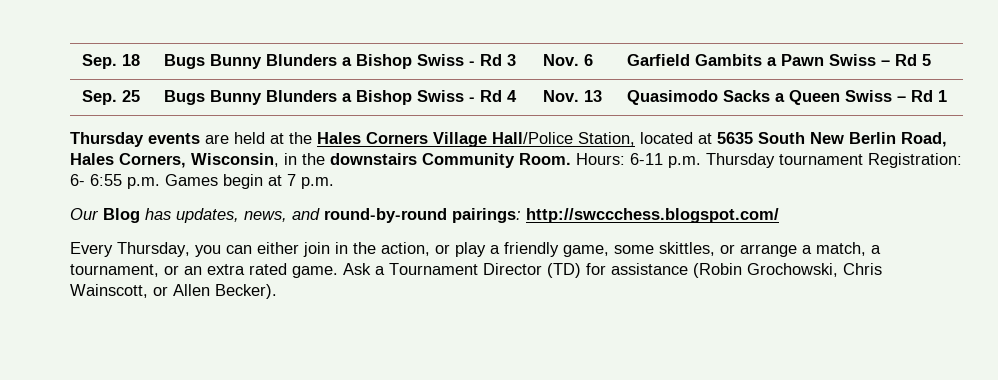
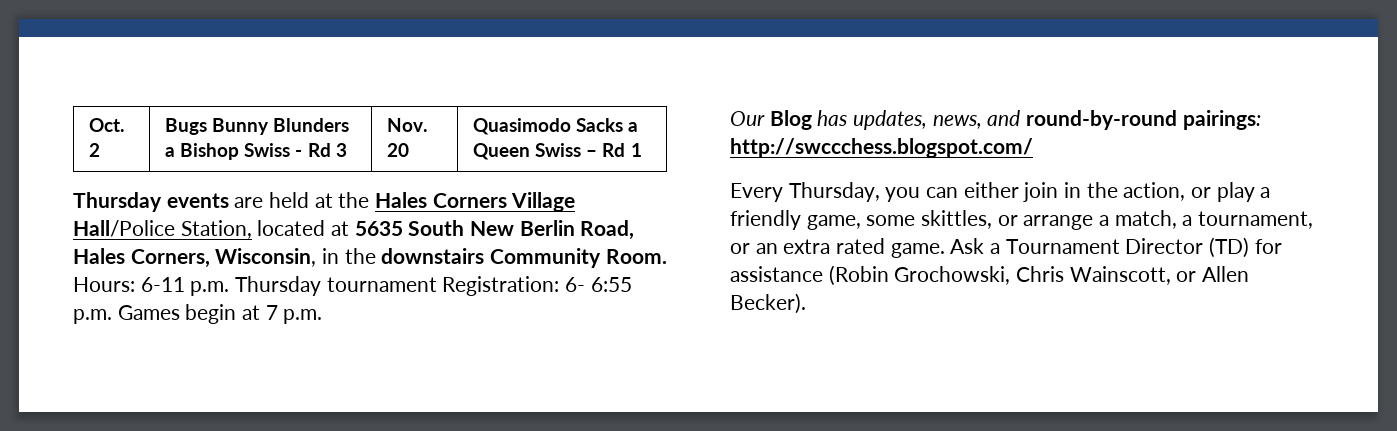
- Sep. 18 | Bugs Bunny Blunders a Bishop Swiss - Rd 3 | Nov. 6 | Garfield Gambits a Pawn Swiss – Rd 5
- Sep. 25 | Bugs Bunny Blunders a Bishop Swiss - Rd 4 | Nov. 13 | Quasimodo Sacks a Queen Swiss – Rd 1
+ Oct. 2 | Bugs Bunny Blunders a Bishop Swiss - Rd 3 | Nov. 20 | Quasimodo Sacks a Queen Swiss – Rd 1

